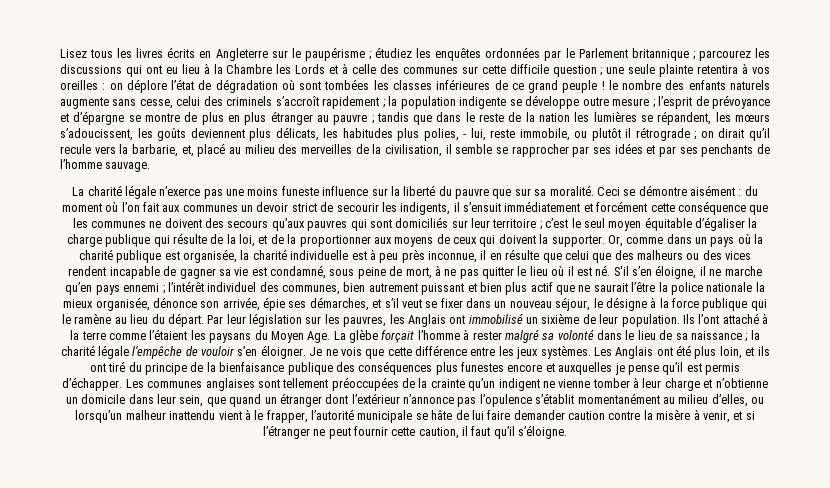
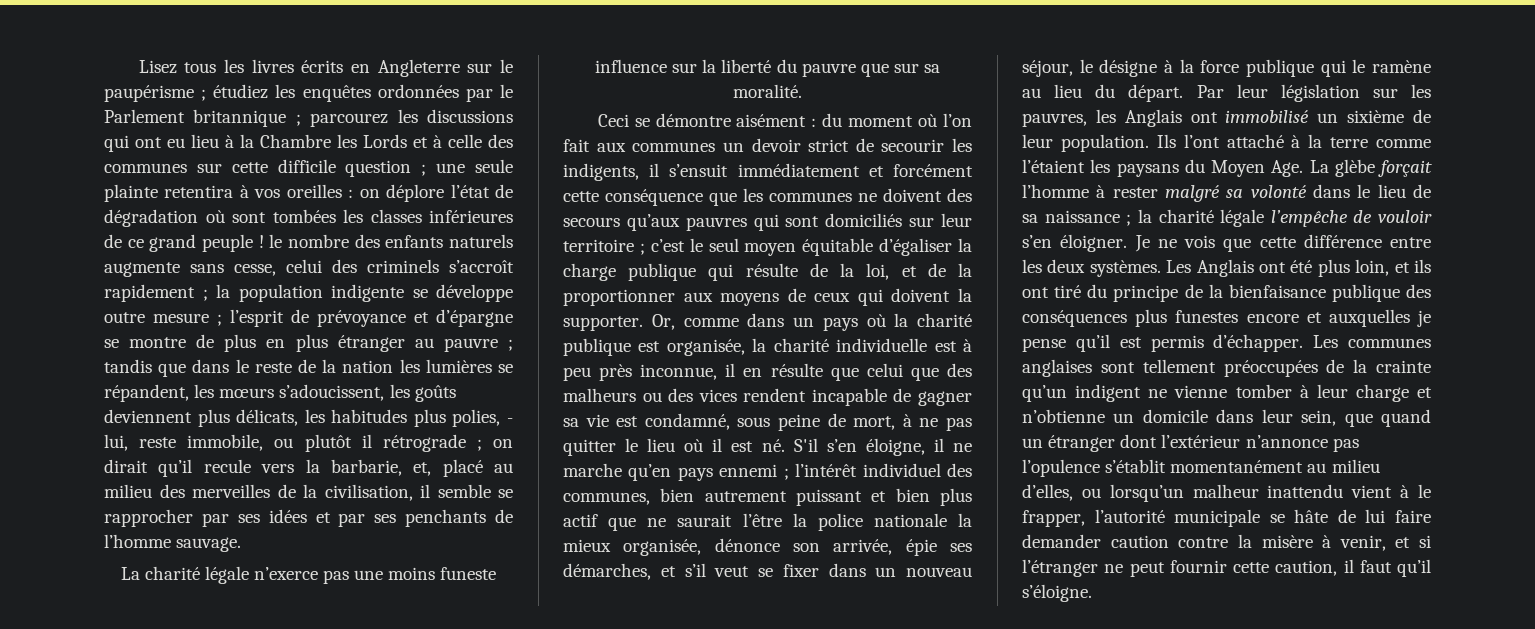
- La charité légale n’exerce pas une moins funeste influence sur la liberté du pauvre que sur sa moralité. Ceci se démontre aisément :
+ La charité légale n’exerce pas une moins funeste influence sur la liberté du pauvre que sur sa moralité.
+ Ceci se démontre aisément :
- Je ne vois que cette différence entre les jeux systèmes.
+ Je ne vois que cette différence entre les deux systèmes.

